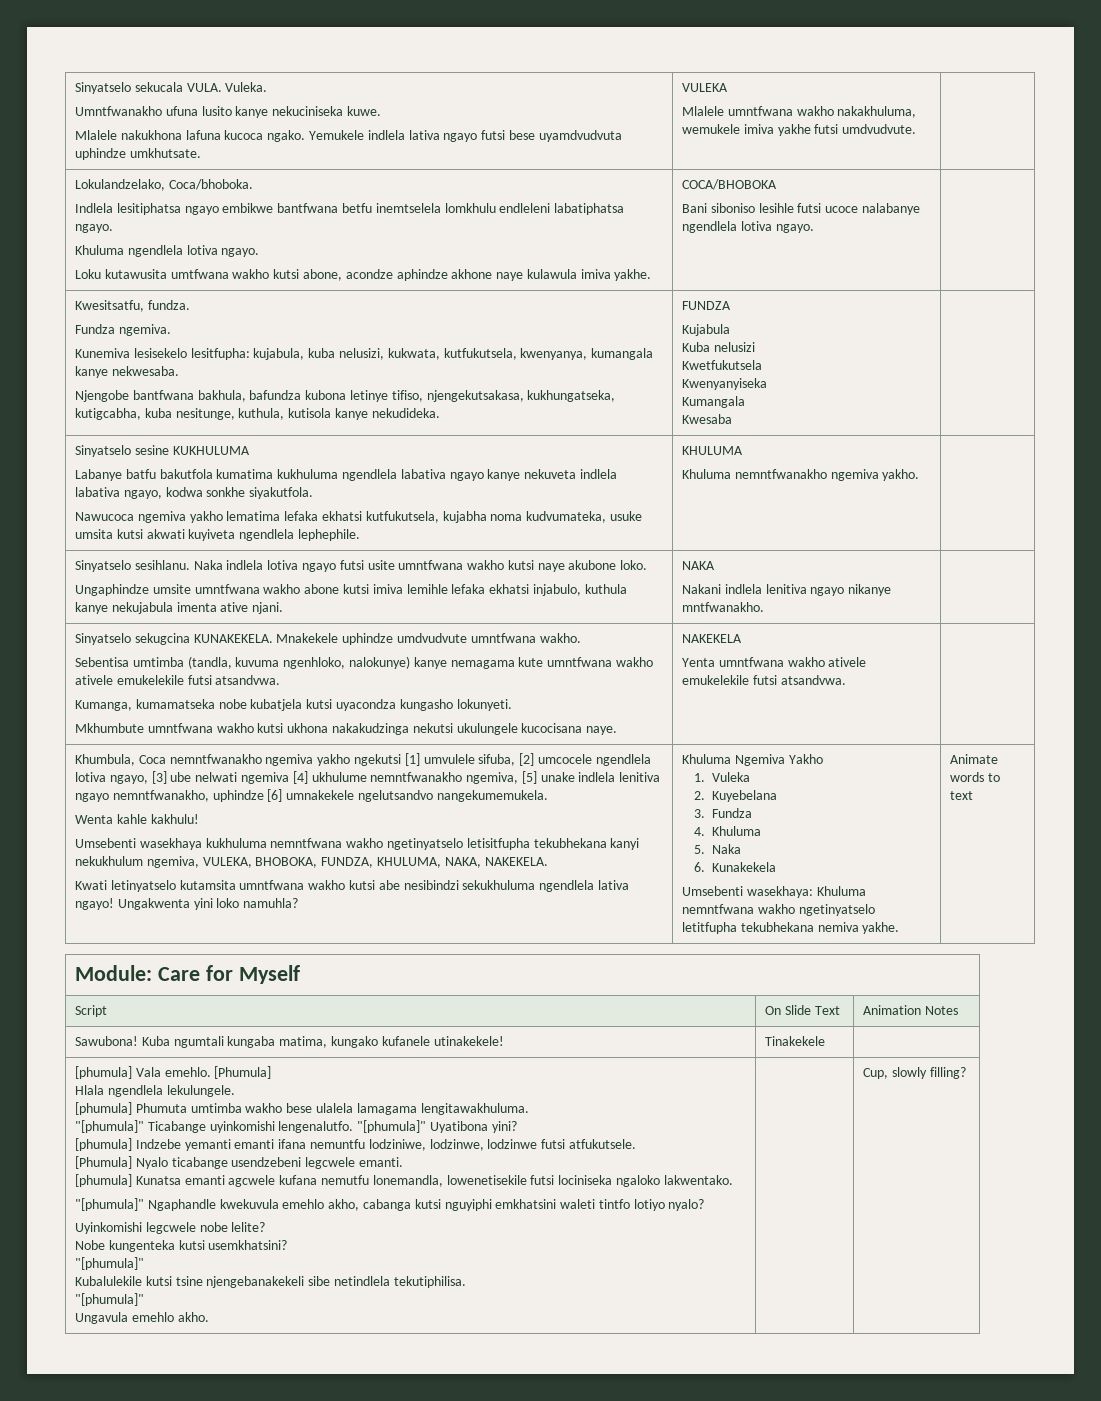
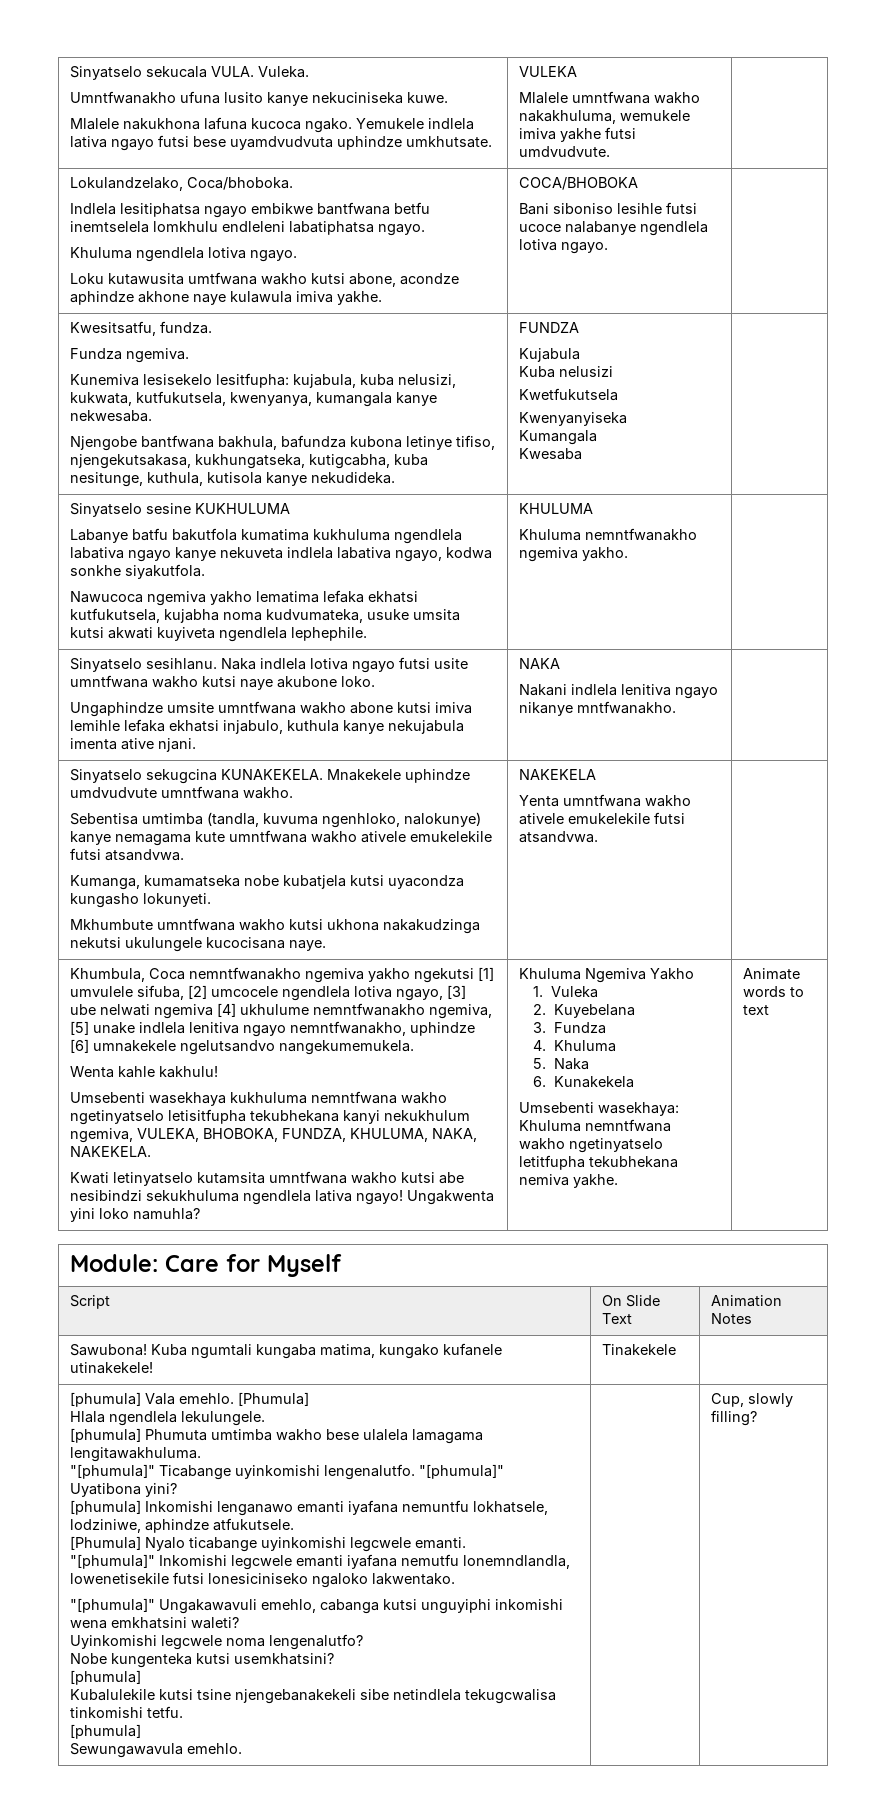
- [phumula] Indzebe yemanti emanti ifana nemuntfu lodziniwe, lodzinwe, lodzinwe futsi atfukutsele.
+ [phumula] Inkomishi lenganawo emanti iyafana nemuntfu lokhatsele, lodziniwe, aphindze atfukutsele.
- [Phumula] Nyalo ticabange usendzebeni legcwele emanti.
+ [Phumula] Nyalo ticabange uyinkomishi legcwele emanti.
- [phumula] Kunatsa emanti agcwele kufana nemutfu lonemandla, lowenetisekile futsi lociniseka ngaloko lakwentako.
+ "[phumula]" Inkomishi legcwele emanti iyafana nemutfu lonemndlandla, lowenetisekile futsi lonesiciniseko ngaloko lakwentako.
- "[phumula]" Ngaphandle kwekuvula emehlo akho, cabanga kutsi nguyiphi emkhatsini waleti tintfo lotiyo nyalo?
+ "[phumula]" Ungakawavuli emehlo, cabanga kutsi unguyiphi inkomishi wena emkhatsini waleti?
- Uyinkomishi legcwele nobe lelite?
+ Uyinkomishi legcwele noma lengenalutfo?
  Nobe kungenteka kutsi usemkhatsini?
- "[phumula]"
+ [phumula]
- Kubalulekile kutsi tsine njengebanakekeli sibe netindlela tekutiphilisa.
- "[phumula]"
- Ungavula emehlo akho.
+ Kubalulekile kutsi tsine njengebanakekeli sibe netindlela tekugcwalisa tinkomishi tetfu.
+ [phumula]
+ Sewungawavula emehlo.

